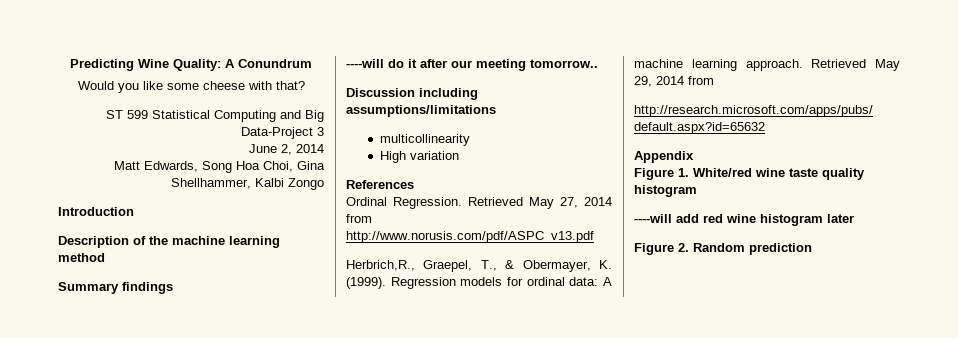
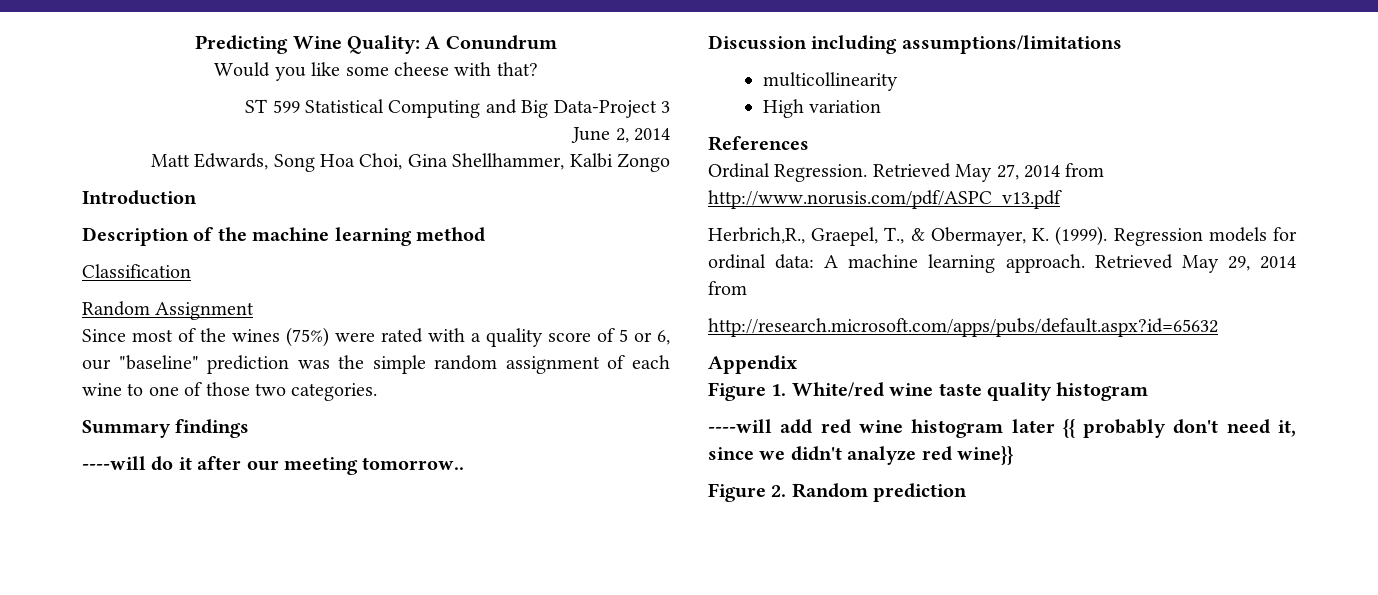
+ Classification
+ Random Assignment
+ Since most of the wines (75%) were rated with a quality score of 5 or 6, our "baseline" prediction was the simple random assignment of each wine to one of those two categories.
- ----will add red wine histogram later
+ ----will add red wine histogram later {{ probably don't need it, since we didn't analyze red wine}}

